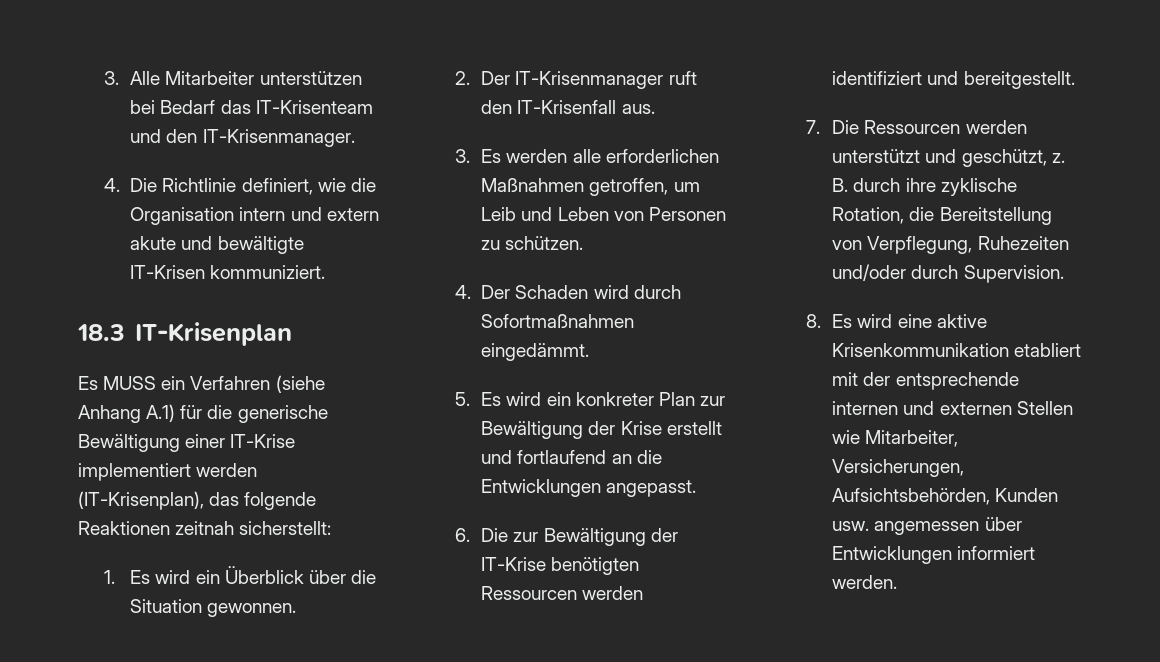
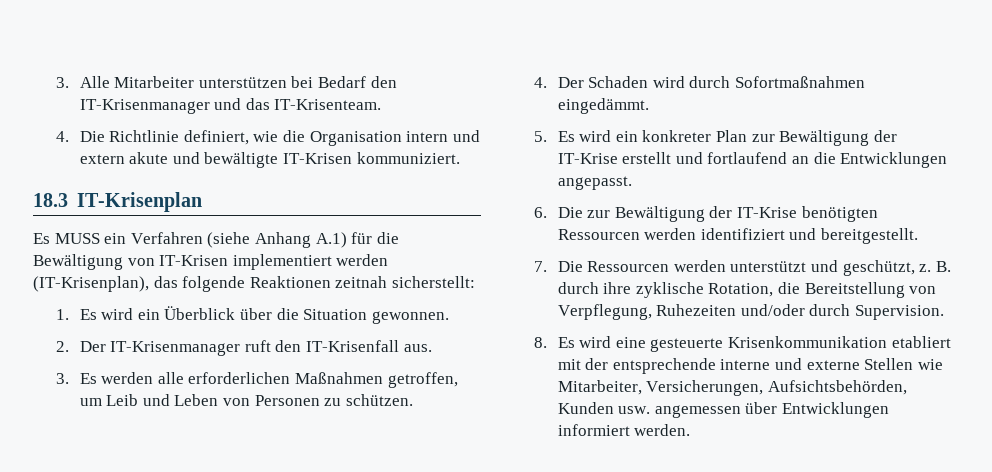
- 3. Alle Mitarbeiter unterstützen bei Bedarf das IT-Krisenteam und den IT-Krisenmanager.
+ 3. Alle Mitarbeiter unterstützen bei Bedarf den IT-Krisenmanager und das IT-Krisenteam.
- Es MUSS ein Verfahren (siehe Anhang A.1) für die generische Bewältigung einer IT-Krise implementiert werden (IT-Krisenplan), das folgende Reaktionen zeitnah sicherstellt:
+ Es MUSS ein Verfahren (siehe Anhang A.1) für die Bewältigung von IT-Krisen implementiert werden (IT-Krisenplan), das folgende Reaktionen zeitnah sicherstellt:
- 5. Es wird ein konkreter Plan zur Bewältigung der Krise erstellt und fortlaufend an die Entwicklungen angepasst.
+ 5. Es wird ein konkreter Plan zur Bewältigung der IT-Krise erstellt und fortlaufend an die Entwicklungen angepasst.
- 8. Es wird eine aktive Krisenkommunikation etabliert mit der entsprechende internen und externen Stellen wie Mitarbeiter, Versicherungen, Aufsichtsbehörden, Kunden usw. angemessen über Entwicklungen informiert werden.
+ 8. Es wird eine gesteuerte Krisenkommunikation etabliert mit der entsprechende interne und externe Stellen wie Mitarbeiter, Versicherungen, Aufsichtsbehörden, Kunden usw. angemessen über Entwicklungen informiert werden.

